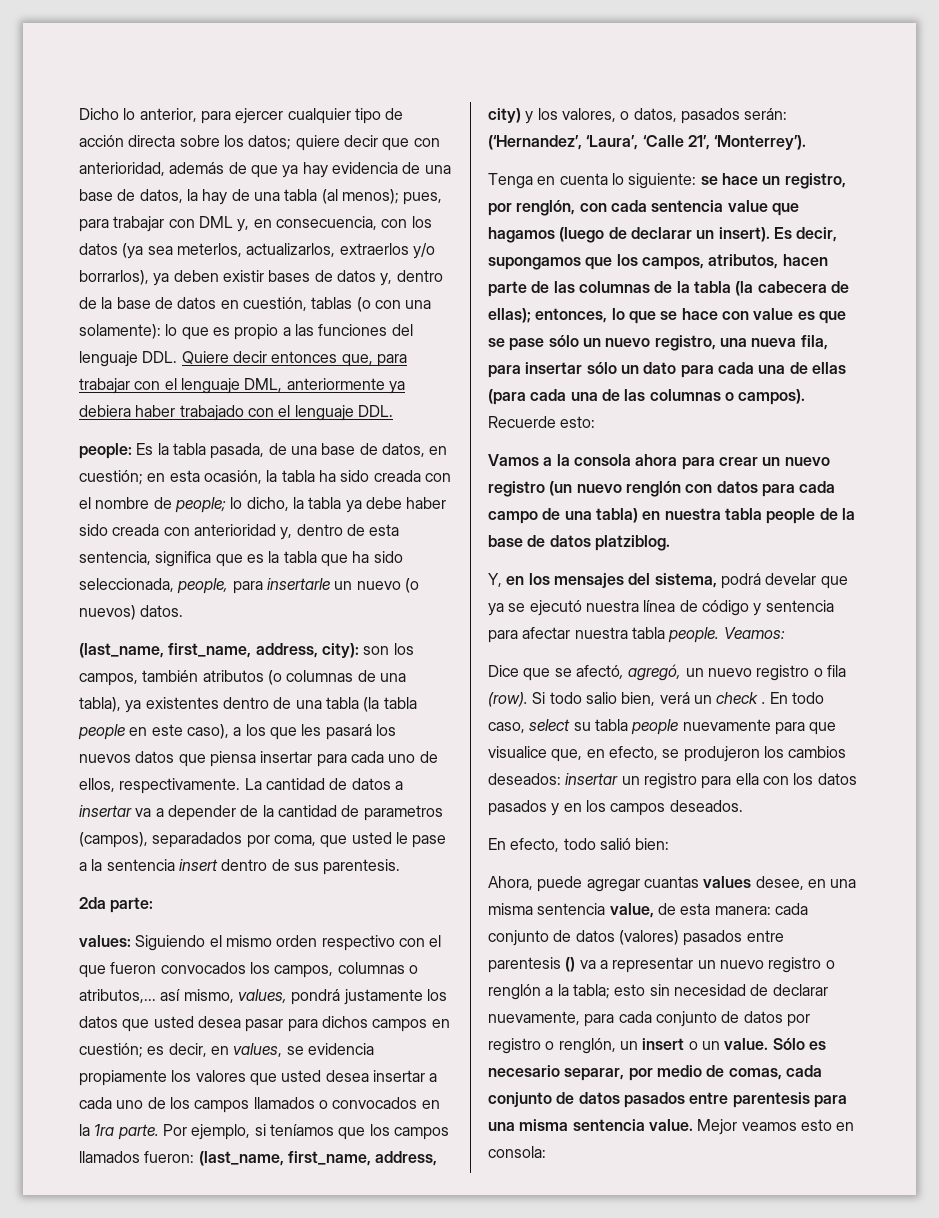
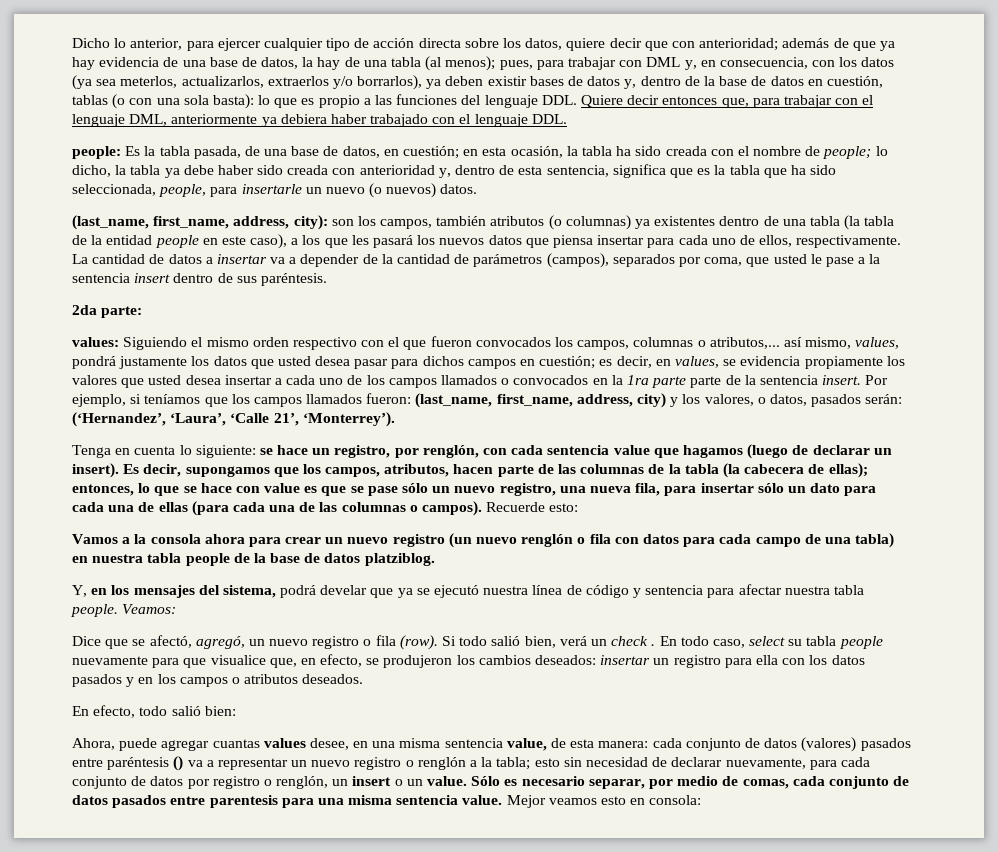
- Dicho lo anterior, para ejercer cualquier tipo de acción directa sobre los datos; quiere decir que con anterioridad, además de que ya hay evidencia de una base de datos, la hay de una tabla (al menos);
+ Dicho lo anterior, para ejercer cualquier tipo de acción directa sobre los datos, quiere decir que con anterioridad; además de que ya hay evidencia de una base de datos, la hay de una tabla (al menos);
- pues, para trabajar con DML y, en consecuencia, con los datos (ya sea meterlos, actualizarlos, extraerlos y/o borrarlos), ya deben existir bases de datos y, dentro de la base de datos en cuestión, tablas (o con una solamente):
+ pues, para trabajar con DML y, en consecuencia, con los datos (ya sea meterlos, actualizarlos, extraerlos y/o borrarlos), ya deben existir bases de datos y, dentro de la base de datos en cuestión, tablas (o con una sola basta):
- (last_name, first_name, address, city): son los campos, también atributos (o columnas de una tabla), ya existentes dentro de una tabla (la tabla people en este caso), a los que les pasará los nuevos datos que piensa insertar para cada uno de ellos, respectivamente.
+ (last_name, first_name, address, city): son los campos, también atributos (o columnas) ya existentes dentro de una tabla (la tabla de la entidad people en este caso), a los que les pasará los nuevos datos que piensa insertar para cada uno de ellos, respectivamente.
- La cantidad de datos a insertar va a depender de la cantidad de parametros (campos), separadados por coma, que usted le pase a la sentencia insert dentro de sus parentesis.
+ La cantidad de datos a insertar va a depender de la cantidad de parámetros (campos), separados por coma, que usted le pase a la sentencia insert dentro de sus paréntesis.
- values: Siguiendo el mismo orden respectivo con el que fueron convocados los campos, columnas o atributos,... así mismo, values, pondrá justamente los datos que usted desea pasar para dichos campos en cuestión; es decir, en values, se evidencia propiamente los valores que usted desea insertar a cada uno de los campos llamados o convocados en la 1ra parte.
+ values: Siguiendo el mismo orden respectivo con el que fueron convocados los campos, columnas o atributos,... así mismo, values, pondrá justamente los datos que usted desea pasar para dichos campos en cuestión; es decir, en values, se evidencia propiamente los valores que usted desea insertar a cada uno de los campos llamados o convocados en la 1ra parte parte de la sentencia insert.
- Vamos a la consola ahora para crear un nuevo registro (un nuevo renglón con datos para cada campo de una tabla) en nuestra tabla people de la base de datos platziblog.
+ Vamos a la consola ahora para crear un nuevo registro (un nuevo renglón o fila con datos para cada campo de una tabla) en nuestra tabla people de la base de datos platziblog.
- Si todo salio bien, verá un check .
+ Si todo salió bien, verá un check .
- En todo caso, select su tabla people nuevamente para que visualice que, en efecto, se produjeron los cambios deseados: insertar un registro para ella con los datos pasados y en los campos deseados.
+ En todo caso, select su tabla people nuevamente para que visualice que, en efecto, se produjeron los cambios deseados: insertar un registro para ella con los datos pasados y en los campos o atributos deseados.
- Ahora, puede agregar cuantas values desee, en una misma sentencia value, de esta manera: cada conjunto de datos (valores) pasados entre parentesis () va a representar un nuevo registro o renglón a la tabla; esto sin necesidad de declarar nuevamente, para cada conjunto de datos por registro o renglón, un insert o un value.
+ Ahora, puede agregar cuantas values desee, en una misma sentencia value, de esta manera: cada conjunto de datos (valores) pasados entre paréntesis () va a representar un nuevo registro o renglón a la tabla; esto sin necesidad de declarar nuevamente, para cada conjunto de datos por registro o renglón, un insert o un value.

